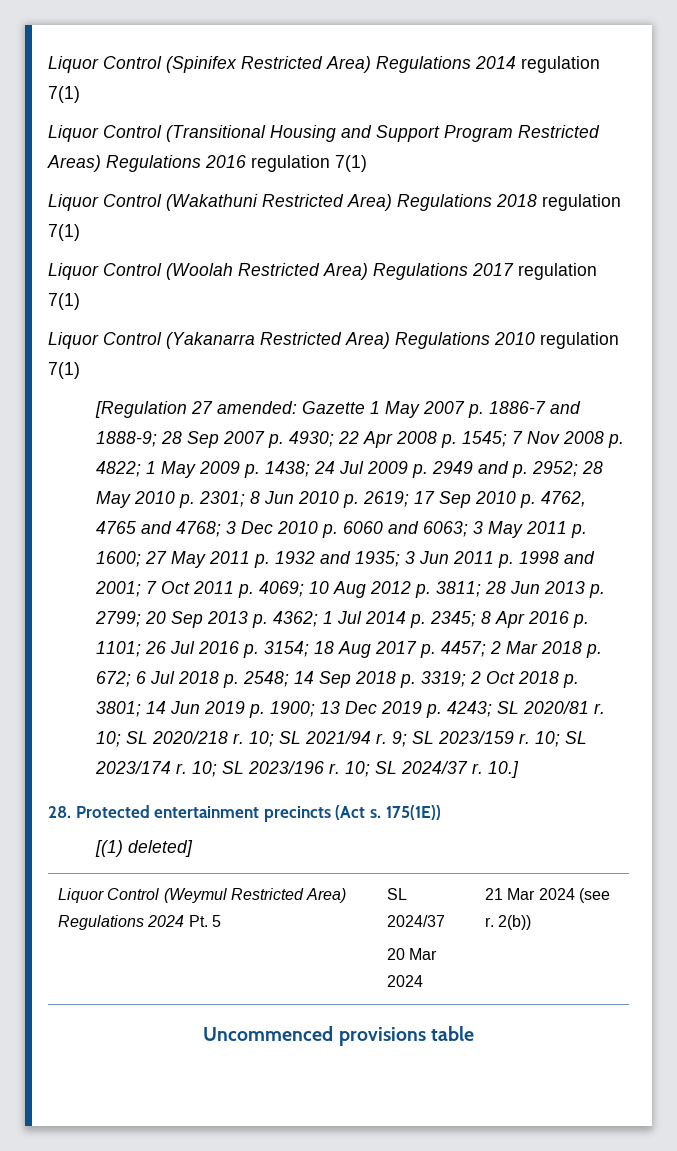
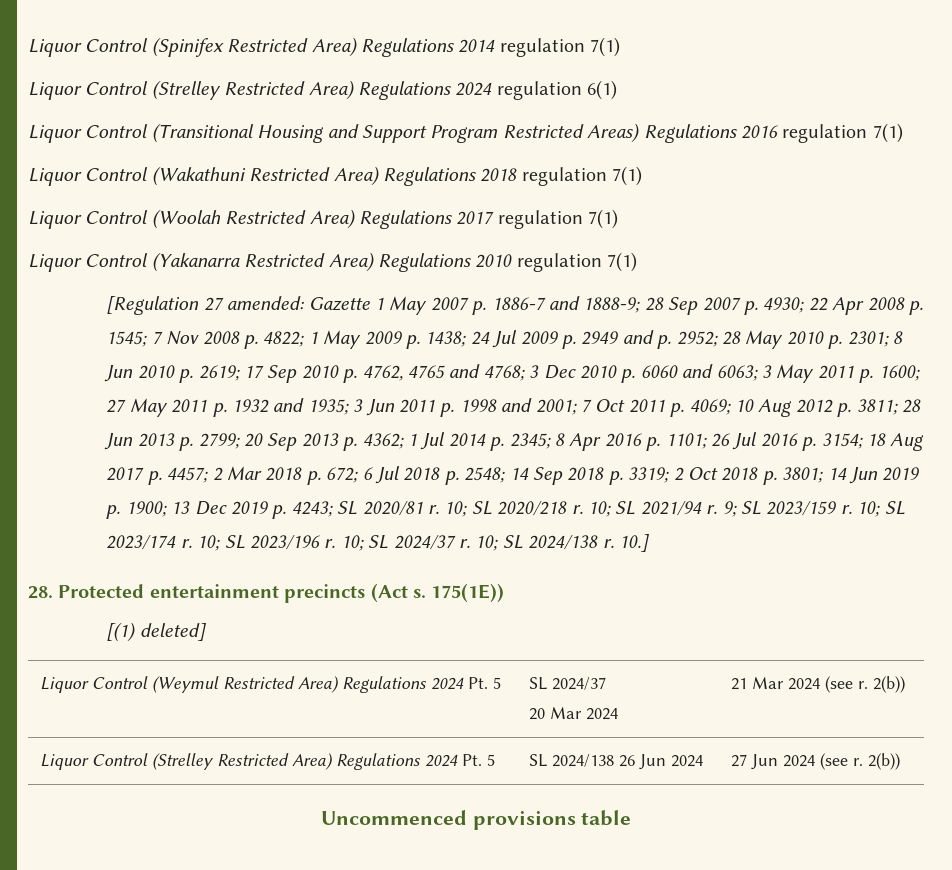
+ Liquor Control (Strelley Restricted Area) Regulations 2024 regulation 6(1)
+ 10; SL 2024/138 r.
+ Liquor Control (Strelley Restricted Area) Regulations 2024 Pt. 5 | SL 2024/138 26 Jun 2024 | 27 Jun 2024 (see r. 2(b))

